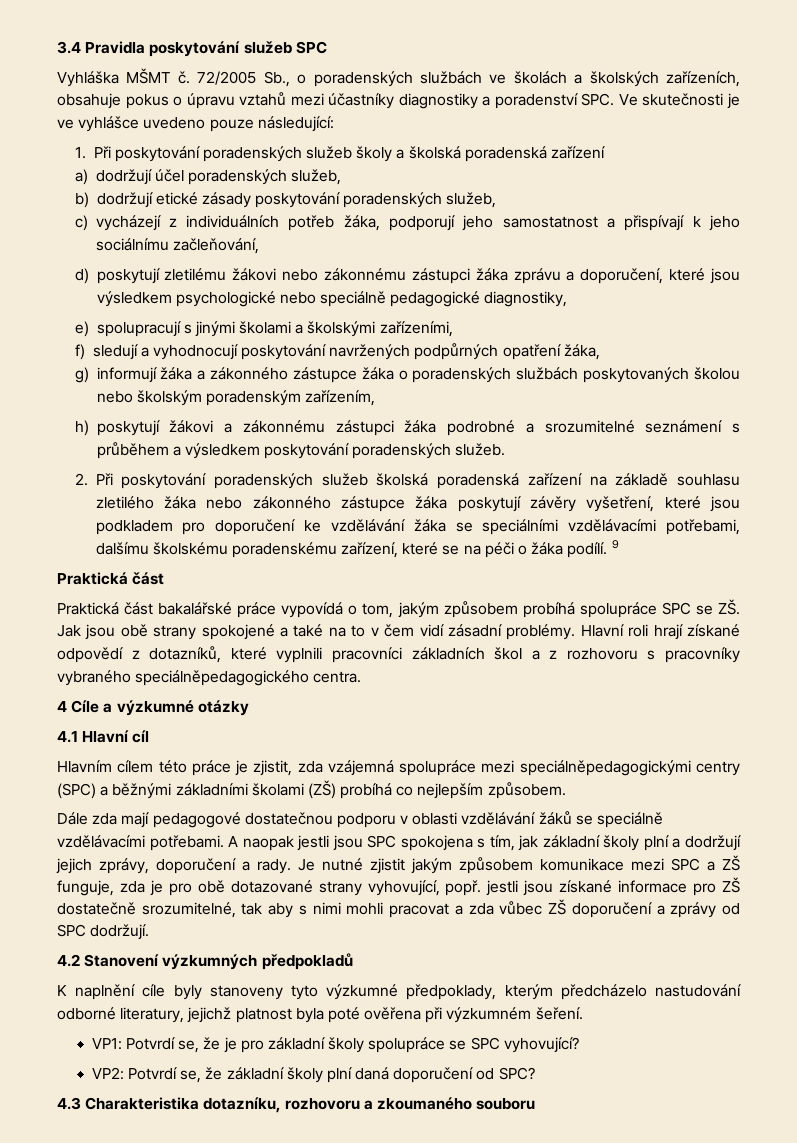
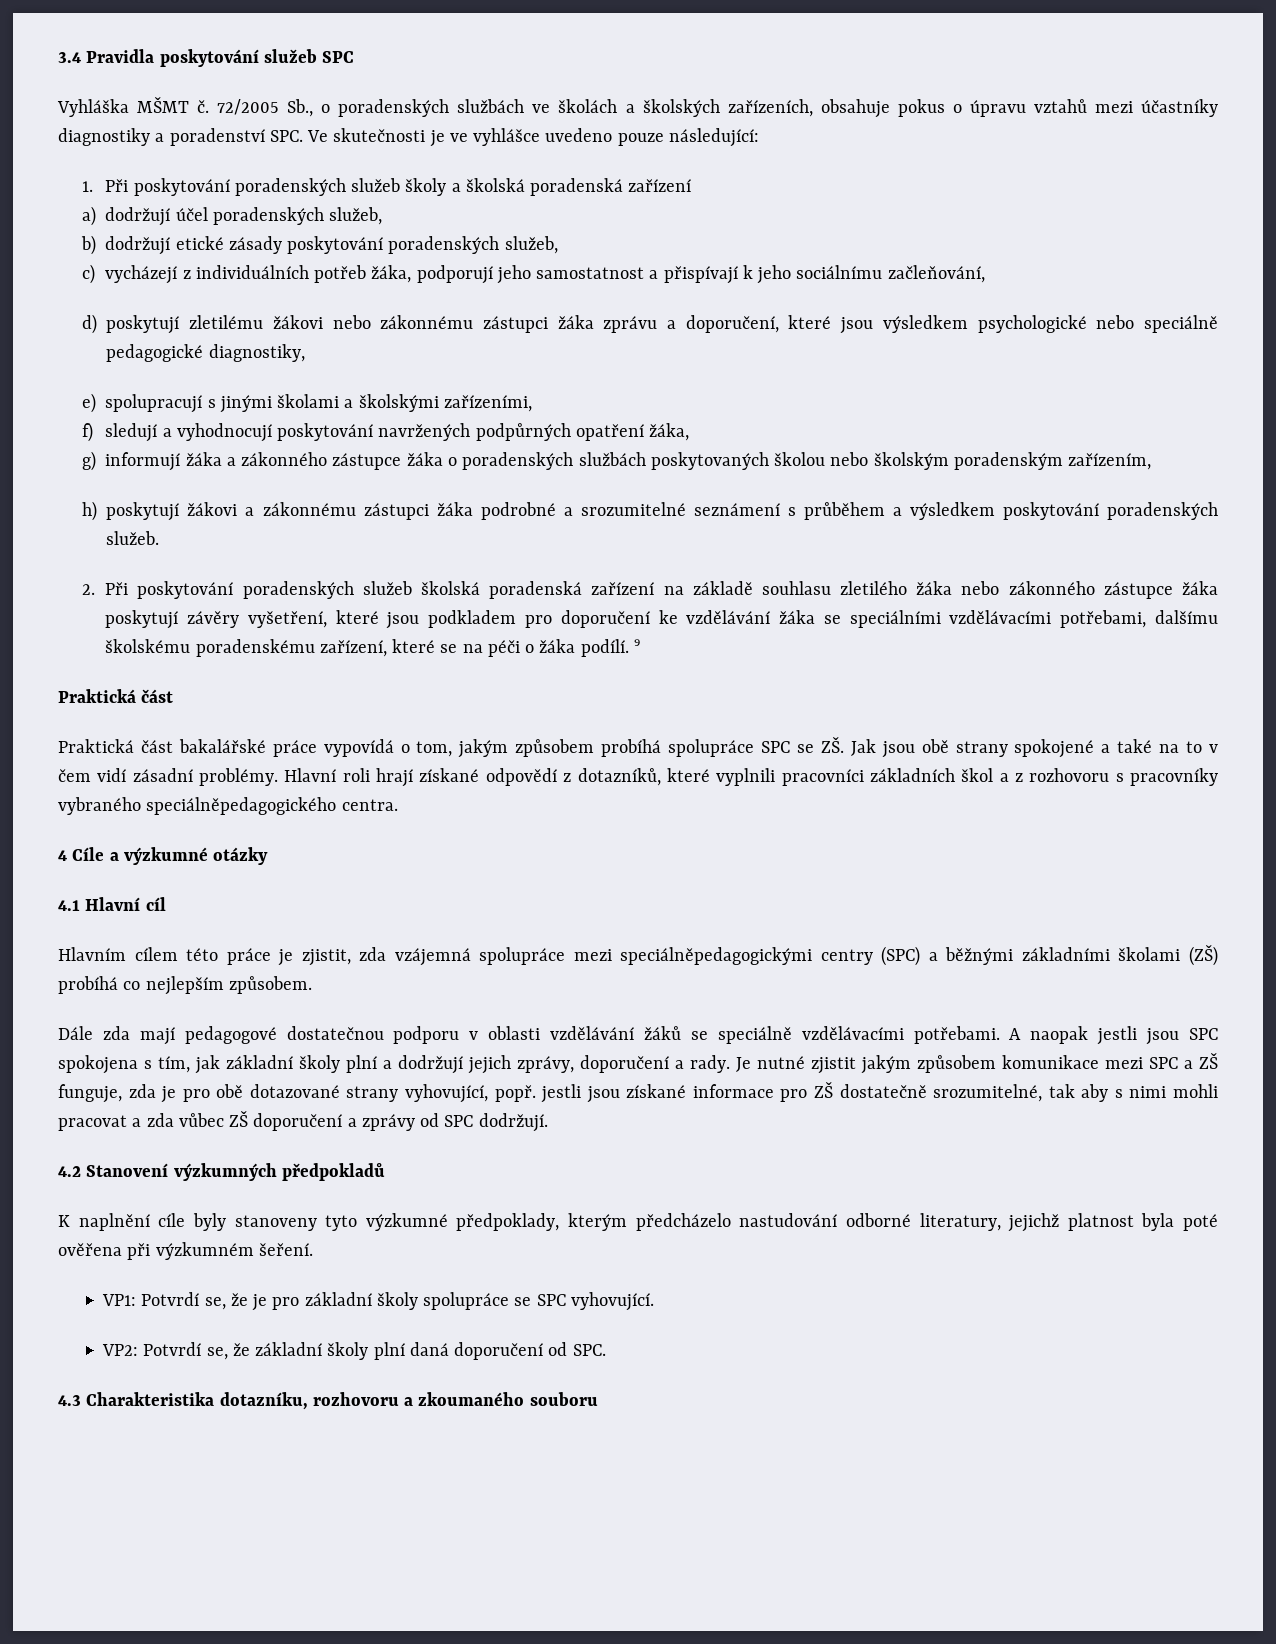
- VP1: Potvrdí se, že je pro základní školy spolupráce se SPC vyhovující?
+ VP1: Potvrdí se, že je pro základní školy spolupráce se SPC vyhovující.
- VP2: Potvrdí se, že základní školy plní daná doporučení od SPC?
+ VP2: Potvrdí se, že základní školy plní daná doporučení od SPC.

